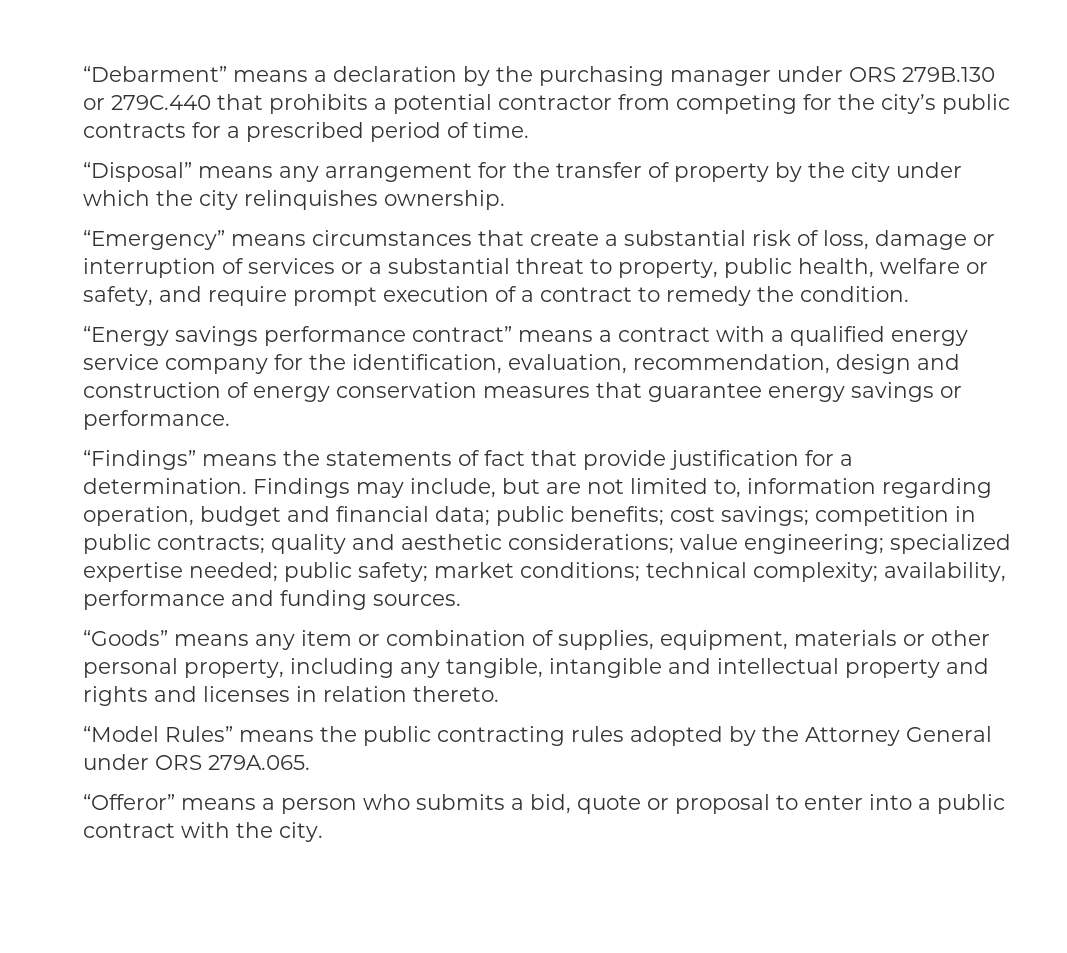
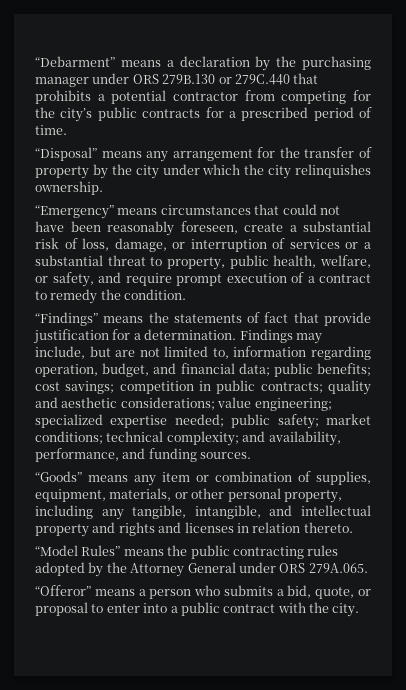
- “Emergency” means circumstances that create a substantial risk of loss, damage or interruption of services or a substantial threat to property, public health, welfare or safety, and require prompt execution of a contract to remedy the condition.
+ “Emergency” means circumstances that could not have been reasonably foreseen, create a substantial risk of loss, damage, or interruption of services or a substantial threat to property, public health, welfare, or safety, and require prompt execution of a contract to remedy the condition.
- “Energy savings performance contract” means a contract with a qualified energy service company for the identification, evaluation, recommendation, design and construction of energy conservation measures that guarantee energy savings or performance.
- Findings may include, but are not limited to, information regarding operation, budget and financial data; public benefits; cost savings; competition in public contracts; quality and aesthetic considerations; value engineering; specialized expertise needed; public safety; market conditions; technical complexity; availability, performance and funding sources.
+ Findings may include, but are not limited to, information regarding operation, budget, and financial data; public benefits; cost savings; competition in public contracts; quality and aesthetic considerations; value engineering; specialized expertise needed; public safety; market conditions; technical complexity; and availability, performance, and funding sources.
- “Goods” means any item or combination of supplies, equipment, materials or other personal property, including any tangible, intangible and intellectual property and rights and licenses in relation thereto.
+ “Goods” means any item or combination of supplies, equipment, materials, or other personal property, including any tangible, intangible, and intellectual property and rights and licenses in relation thereto.
- “Offeror” means a person who submits a bid, quote or proposal to enter into a public contract with the city.
+ “Offeror” means a person who submits a bid, quote, or proposal to enter into a public contract with the city.

